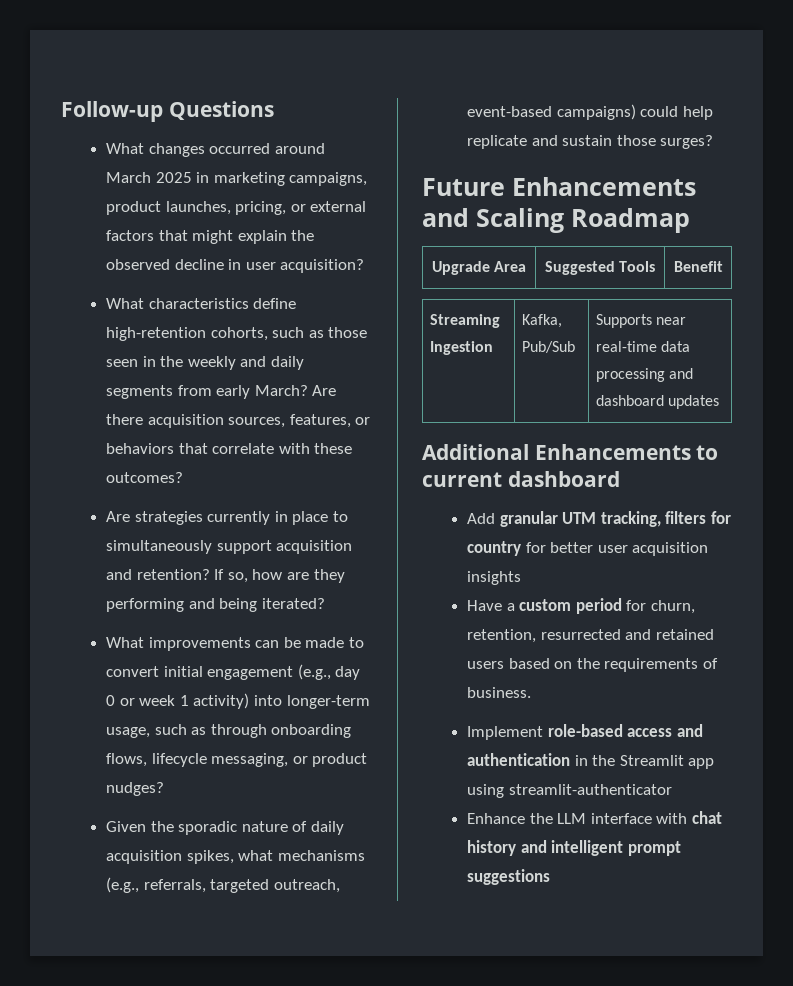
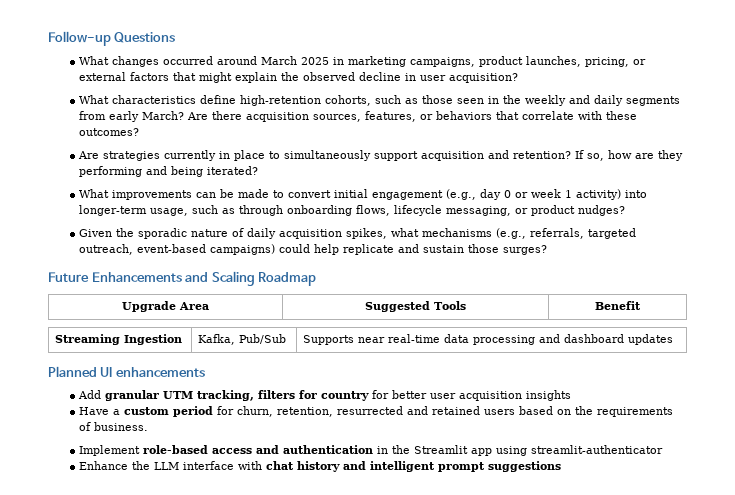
- Additional Enhancements to current dashboard
+ Planned UI enhancements

